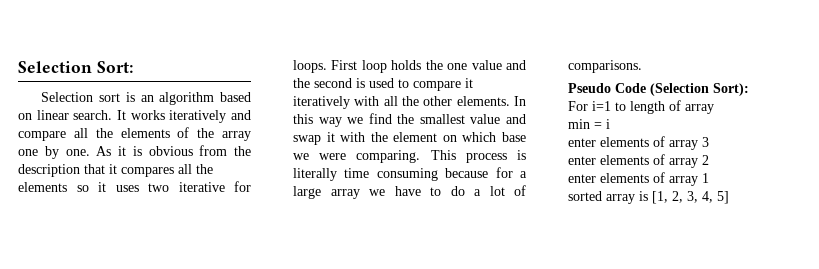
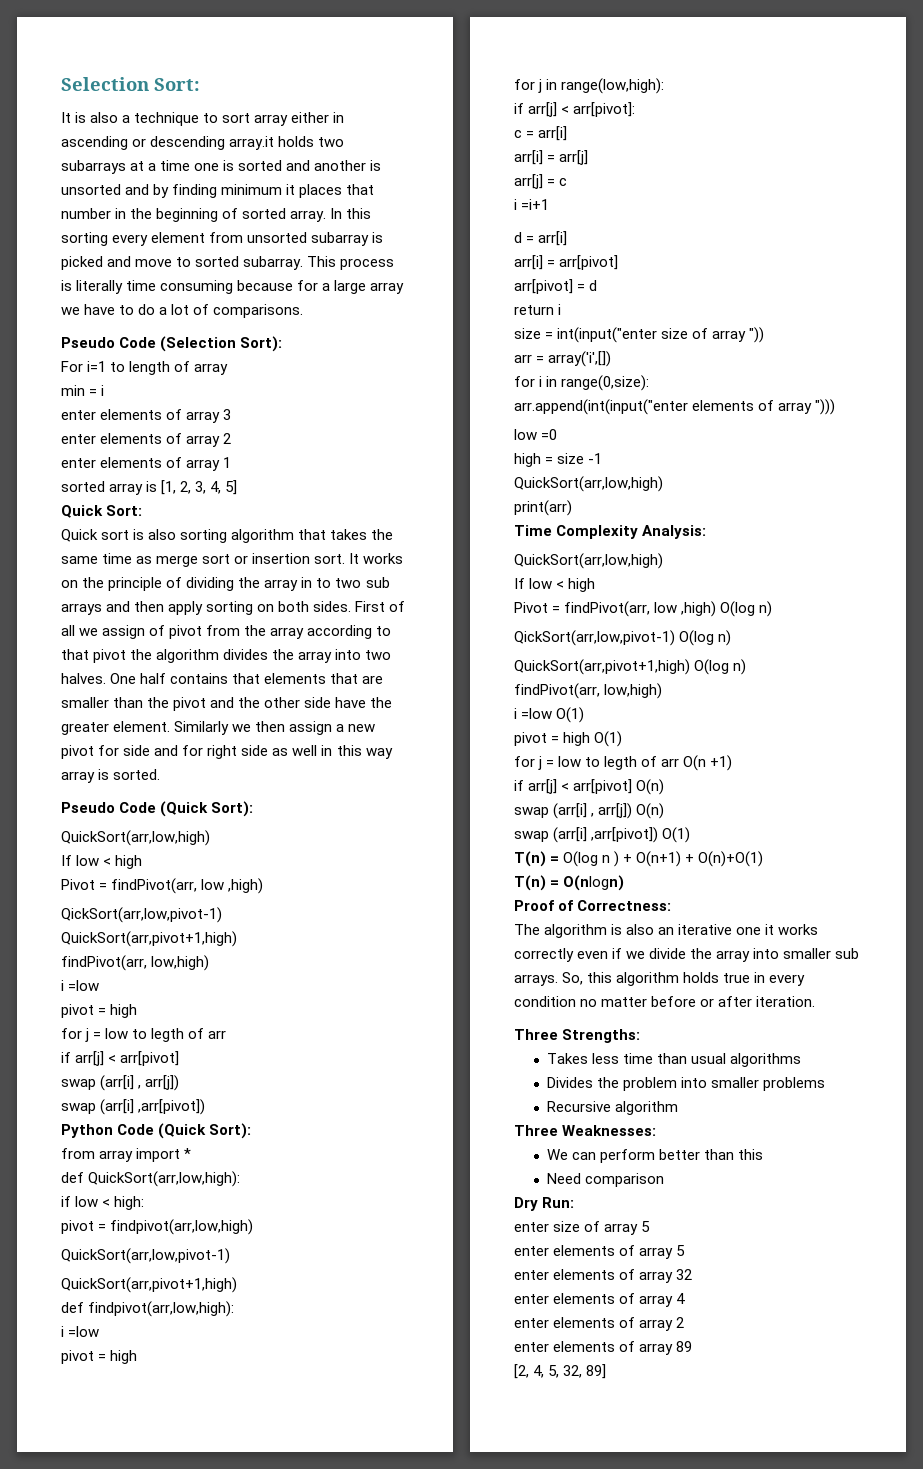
- Selection sort is an algorithm based on linear search. It works iteratively and compare all the elements of the array one by one. As it is obvious from the description that it compares all the elements so it uses two iterative for loops. First loop holds the one value and the second is used to compare it iteratively with all the other elements. In this way we find the smallest value and swap it with the element on which base we were comparing.
+ It is also a technique to sort array either in ascending or descending array.it holds two subarrays at a time one is sorted and another is unsorted and by finding minimum it places that number in the beginning of sorted array. In this sorting every element from unsorted subarray is picked and move to sorted subarray.
+ Quick Sort:
+ Quick sort is also sorting algorithm that takes the same time as merge sort or insertion sort. It works on the principle of dividing the array in to two sub arrays and then apply sorting on both sides. First of all we assign of pivot from the array according to that pivot the algorithm divides the array into two halves. One half contains that elements that are smaller than the pivot and the other side have the greater element. Similarly we then assign a new pivot for side and for right side as well in this way array is sorted.
+ Pseudo Code (Quick Sort):
+ QuickSort(arr,low,high)
+ If low < high
+ Pivot = findPivot(arr, low ,high)
+ QickSort(arr,low,pivot-1)
+ QuickSort(arr,pivot+1,high)
+ findPivot(arr, low,high)
+ i =low
+ pivot = high
+ for j = low to legth of arr
+ if arr[j] < arr[pivot]
+ swap (arr[i] , arr[j])
+ swap (arr[i] ,arr[pivot])
+ Python Code (Quick Sort):
+ from array import *
+ def QuickSort(arr,low,high):
+ if low < high:
+ pivot = findpivot(arr,low,high)
+ QuickSort(arr,low,pivot-1)
+ QuickSort(arr,pivot+1,high)
+ def findpivot(arr,low,high):
+ i =low
+ pivot = high
+ for j in range(low,high):
+ if arr[j] < arr[pivot]:
+ c = arr[i]
+ arr[i] = arr[j]
+ arr[j] = c
+ i =i+1
+ d = arr[i]
+ arr[i] = arr[pivot]
+ arr[pivot] = d
+ return i
+ size = int(input("enter size of array "))
+ arr = array('i',[])
+ for i in range(0,size):
+ arr.append(int(input("enter elements of array ")))
+ low =0
+ high = size -1
+ QuickSort(arr,low,high)
+ print(arr)
+ Time Complexity Analysis:
+ QuickSort(arr,low,high)
+ If low < high
+ Pivot = findPivot(arr, low ,high) O(log n)
+ QickSort(arr,low,pivot-1) O(log n)
+ QuickSort(arr,pivot+1,high) O(log n)
+ findPivot(arr, low,high)
+ i =low O(1)
+ pivot = high O(1)
+ for j = low to legth of arr O(n +1)
+ if arr[j] < arr[pivot] O(n)
+ swap (arr[i] , arr[j]) O(n)
+ swap (arr[i] ,arr[pivot]) O(1)
+ T(n) = O(log n ) + O(n+1) + O(n)+O(1)
+ T(n) = O(nlogn)
+ Proof of Correctness:
+ The algorithm is also an iterative one it works correctly even if we divide the array into smaller sub arrays. So, this algorithm holds true in every condition no matter before or after iteration.
+ Three Strengths:
+ Takes less time than usual algorithms
+ Divides the problem into smaller problems
+ Recursive algorithm
+ Three Weaknesses:
+ We can perform better than this
+ Need comparison
+ Dry Run:
+ enter size of array 5
+ enter elements of array 5
+ enter elements of array 32
+ enter elements of array 4
+ enter elements of array 2
+ enter elements of array 89
+ [2, 4, 5, 32, 89]

